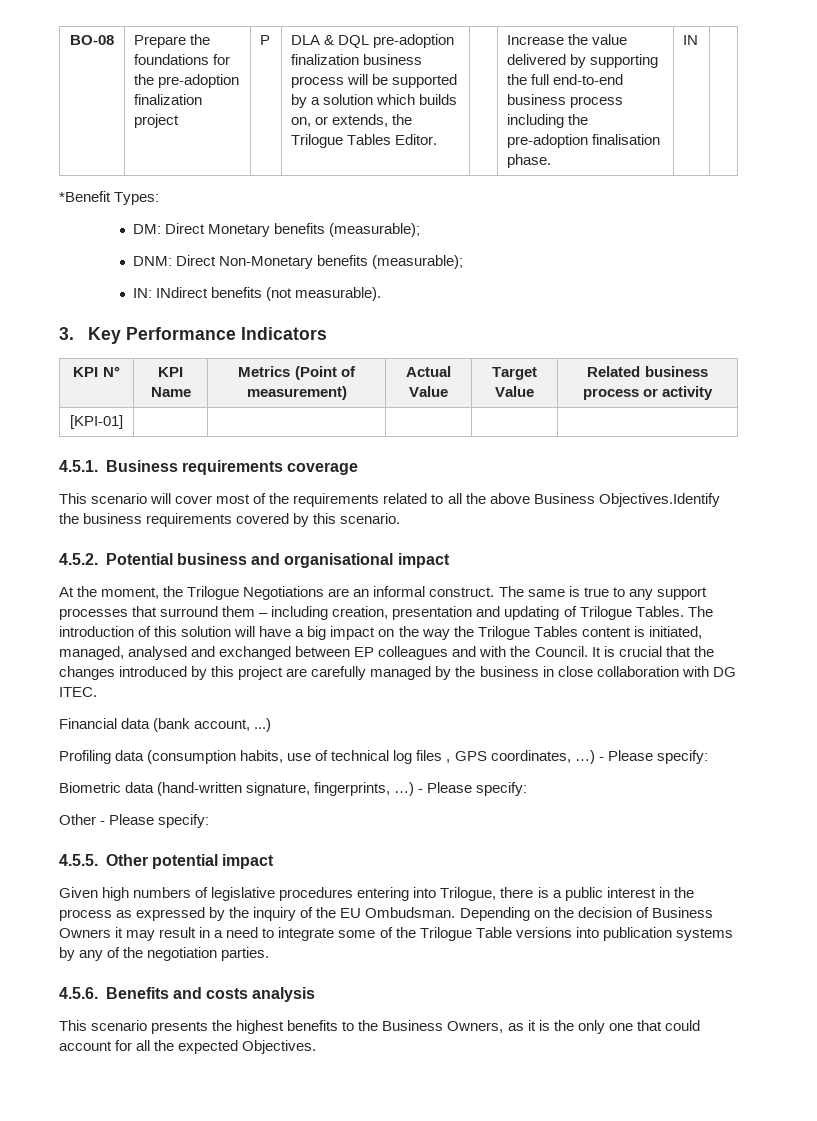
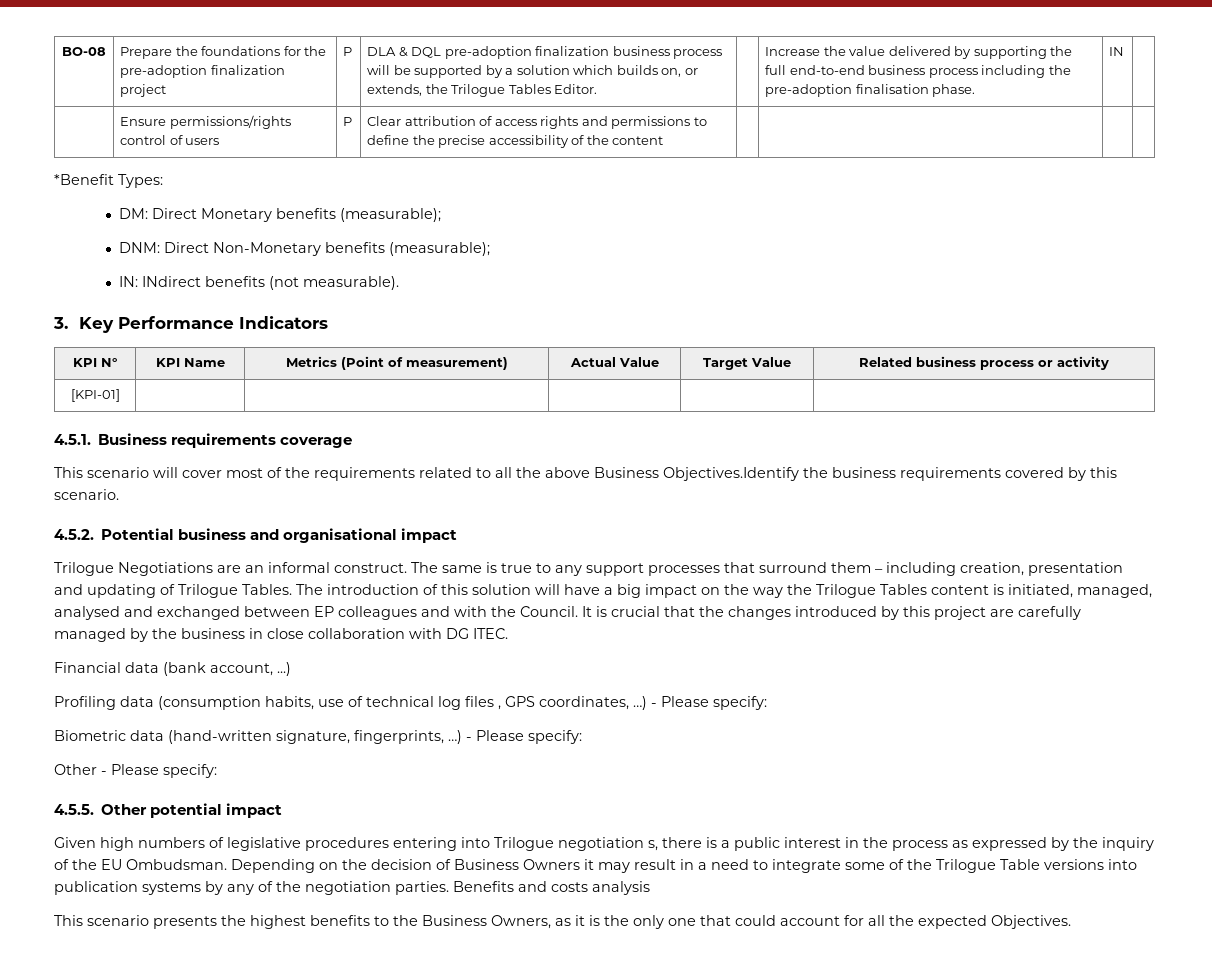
+ | Ensure permissions/rights control of users | P | Clear attribution of access rights and permissions to define the precise accessibility of the content | | | |
- At the moment, the Trilogue Negotiations are an informal construct.
+ Trilogue Negotiations are an informal construct.
- Given high numbers of legislative procedures entering into Trilogue, there is a public interest in the process as expressed by the inquiry of the EU Ombudsman.
+ Given high numbers of legislative procedures entering into Trilogue negotiation s, there is a public interest in the process as expressed by the inquiry of the EU Ombudsman.
- Depending on the decision of Business Owners it may result in a need to integrate some of the Trilogue Table versions into publication systems by any of the negotiation parties.
- 4.5.6. Benefits and costs analysis
+ Depending on the decision of Business Owners it may result in a need to integrate some of the Trilogue Table versions into publication systems by any of the negotiation parties. Benefits and costs analysis

